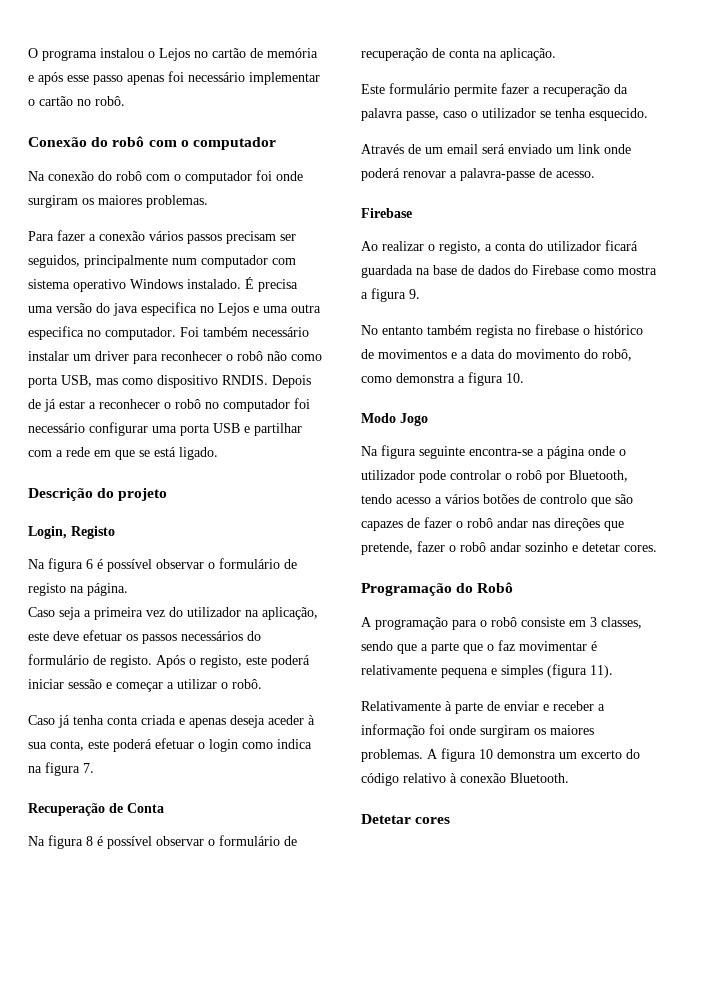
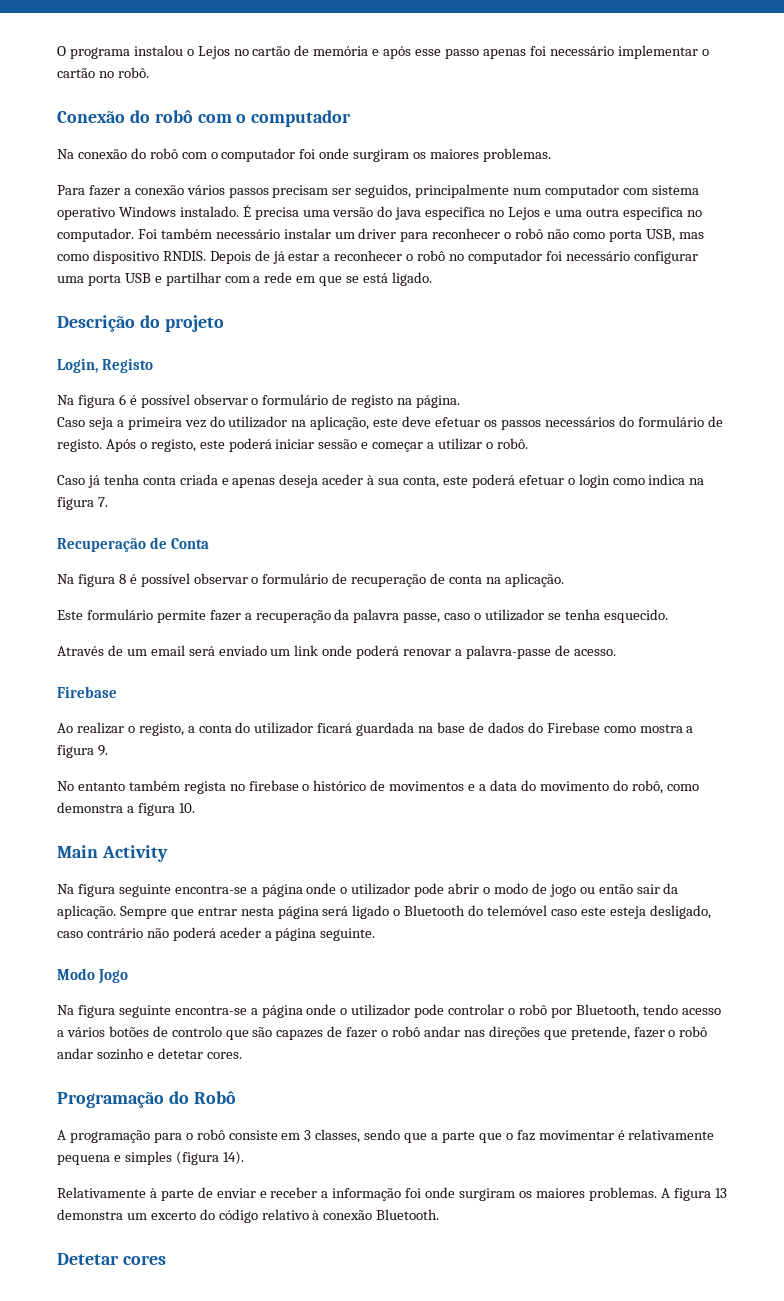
+ Main Activity
+ Na figura seguinte encontra-se a página onde o utilizador pode abrir o modo de jogo ou então sair da aplicação. Sempre que entrar nesta página será ligado o Bluetooth do telemóvel caso este esteja desligado, caso contrário não poderá aceder a página seguinte.
- A programação para o robô consiste em 3 classes, sendo que a parte que o faz movimentar é relativamente pequena e simples (figura 11).
+ A programação para o robô consiste em 3 classes, sendo que a parte que o faz movimentar é relativamente pequena e simples (figura 14).
- A figura 10 demonstra um excerto do código relativo à conexão Bluetooth.
+ A figura 13 demonstra um excerto do código relativo à conexão Bluetooth.

